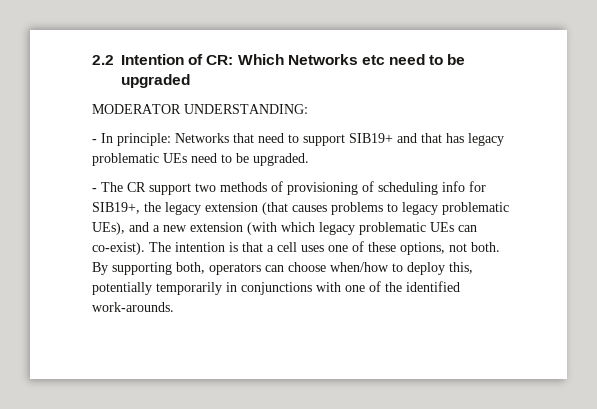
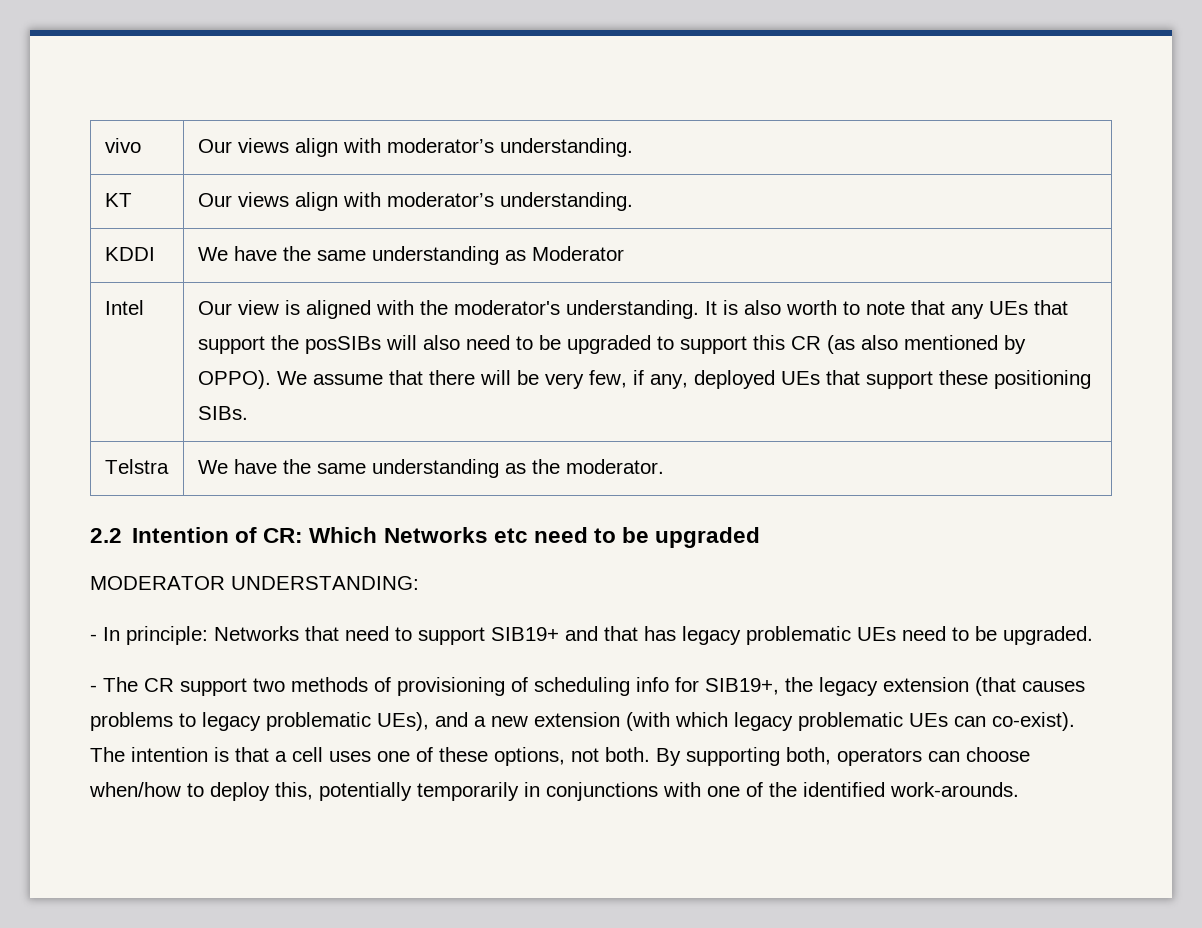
+ vivo | Our views align with moderator’s understanding.
+ KT | Our views align with moderator’s understanding.
+ KDDI | We have the same understanding as Moderator
+ Intel | Our view is aligned with the moderator's understanding. It is also worth to note that any UEs that support the posSIBs will also need to be upgraded to support this CR (as also mentioned by OPPO). We assume that there will be very few, if any, deployed UEs that support these positioning SIBs.
+ Telstra | We have the same understanding as the moderator.

